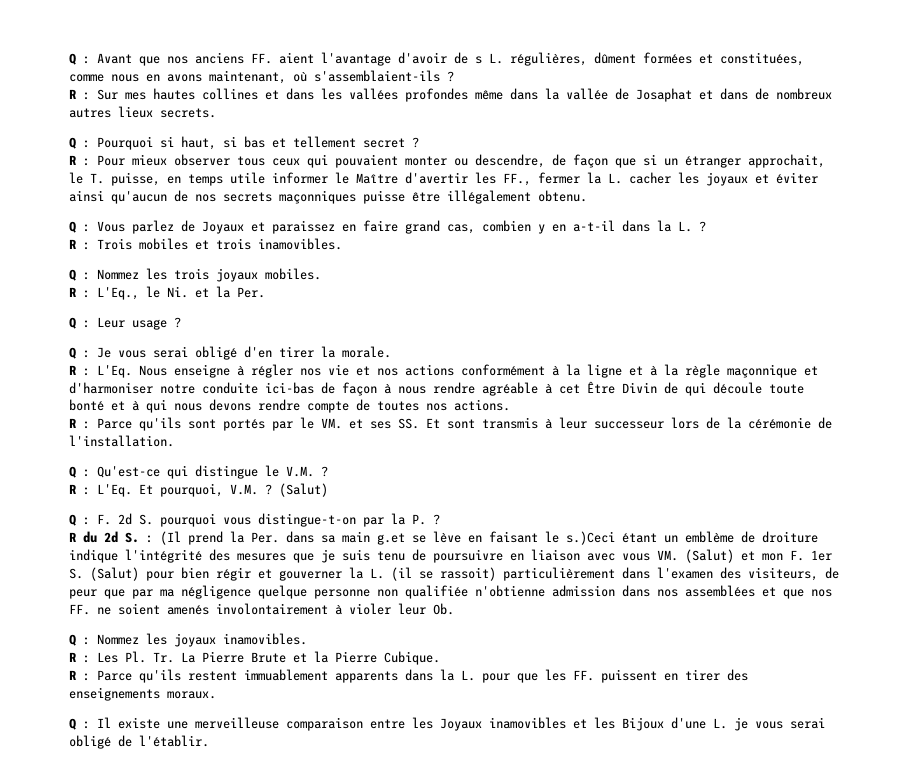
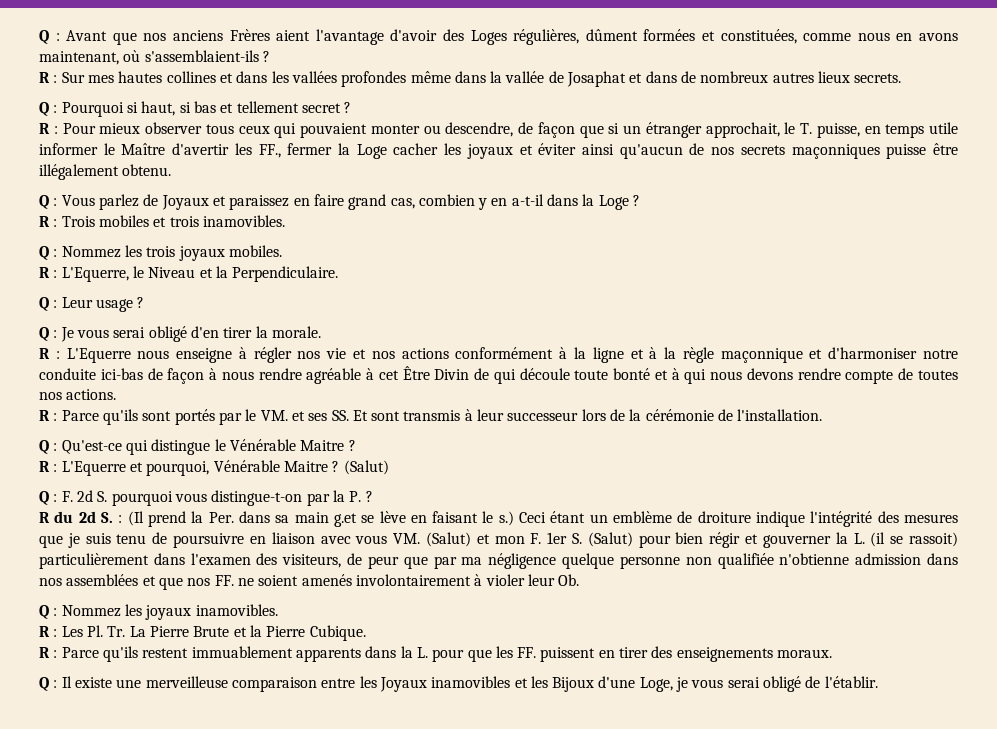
- Q : Avant que nos anciens FF. aient l'avantage d'avoir de s L. régulières, dûment formées et constituées, comme nous en avons maintenant, où s'assemblaient-ils ?
+ Q : Avant que nos anciens Frères aient l'avantage d'avoir des Loges régulières, dûment formées et constituées, comme nous en avons maintenant, où s'assemblaient-ils ?
- R : Pour mieux observer tous ceux qui pouvaient monter ou descendre, de façon que si un étranger approchait, le T. puisse, en temps utile informer le Maître d'avertir les FF., fermer la L. cacher les joyaux et éviter ainsi qu'aucun de nos secrets maçonniques puisse être illégalement obtenu.
+ R : Pour mieux observer tous ceux qui pouvaient monter ou descendre, de façon que si un étranger approchait, le T. puisse, en temps utile informer le Maître d'avertir les FF., fermer la Loge cacher les joyaux et éviter ainsi qu'aucun de nos secrets maçonniques puisse être illégalement obtenu.
- Q : Vous parlez de Joyaux et paraissez en faire grand cas, combien y en a-t-il dans la L. ?
+ Q : Vous parlez de Joyaux et paraissez en faire grand cas, combien y en a-t-il dans la Loge ?
- R : L'Eq., le Ni. et la Per.
+ R : L'Equerre, le Niveau et la Perpendiculaire.
- R : L'Eq. Nous enseigne à régler nos vie et nos actions conformément à la ligne et à la règle maçonnique et d'harmoniser notre conduite ici-bas de façon à nous rendre agréable à cet Être Divin de qui découle toute bonté et à qui nous devons rendre compte de toutes nos actions.
+ R : L'Equerre nous enseigne à régler nos vie et nos actions conformément à la ligne et à la règle maçonnique et d'harmoniser notre conduite ici-bas de façon à nous rendre agréable à cet Être Divin de qui découle toute bonté et à qui nous devons rendre compte de toutes nos actions.
- Q : Qu'est-ce qui distingue le V.M. ?
- R : L'Eq. Et pourquoi, V.M. ?
+ Q : Qu'est-ce qui distingue le Vénérable Maitre ?
+ R : L'Equerre et pourquoi, Vénérable Maitre ?
- (Il prend la Per. dans sa main g.et se lève en faisant le s.)Ceci étant un emblème de droiture indique l'intégrité des mesures que je suis tenu de poursuivre en liaison avec vous VM. (Salut) et mon F. 1er S. (Salut) pour bien régir et gouverner la L. (il se rassoit) particulièrement dans l'examen des visiteurs, de peur que par ma négligence quelque personne non qualifiée n'obtienne admission dans nos assemblées et que nos FF. ne soient amenés involontairement à violer leur Ob.
+ (Il prend la Per. dans sa main g.et se lève en faisant le s.) Ceci étant un emblème de droiture indique l'intégrité des mesures que je suis tenu de poursuivre en liaison avec vous VM. (Salut) et mon F. 1er S. (Salut) pour bien régir et gouverner la L. (il se rassoit) particulièrement dans l'examen des visiteurs, de peur que par ma négligence quelque personne non qualifiée n'obtienne admission dans nos assemblées et que nos FF. ne soient amenés involontairement à violer leur Ob.
- Q : Il existe une merveilleuse comparaison entre les Joyaux inamovibles et les Bijoux d'une L. je vous serai obligé de l'établir.
+ Q : Il existe une merveilleuse comparaison entre les Joyaux inamovibles et les Bijoux d'une Loge, je vous serai obligé de l'établir.

